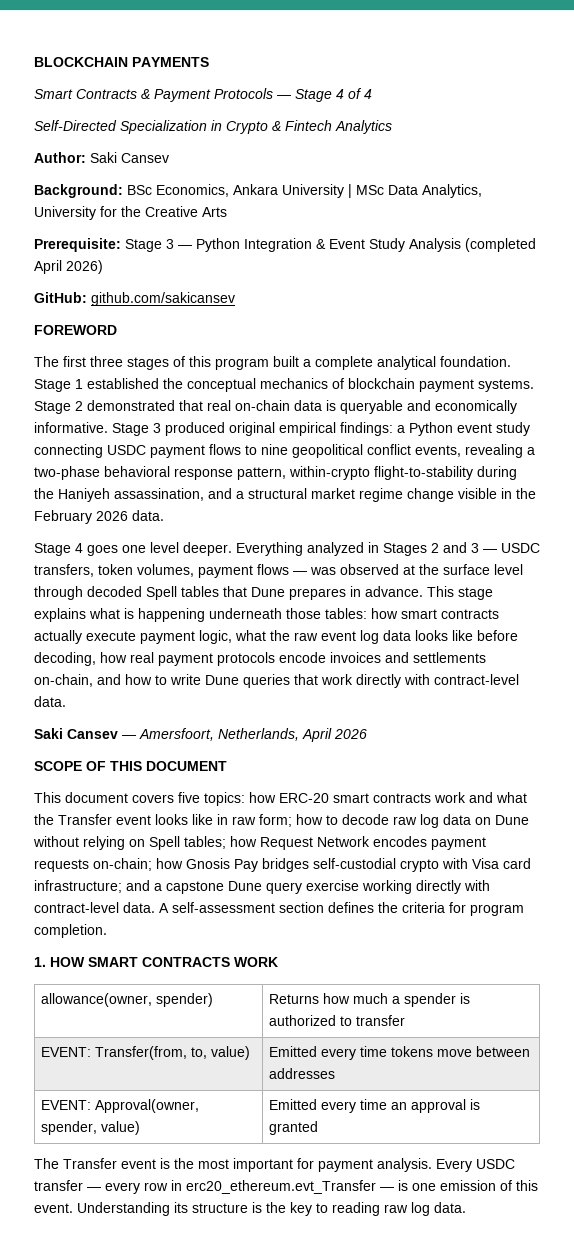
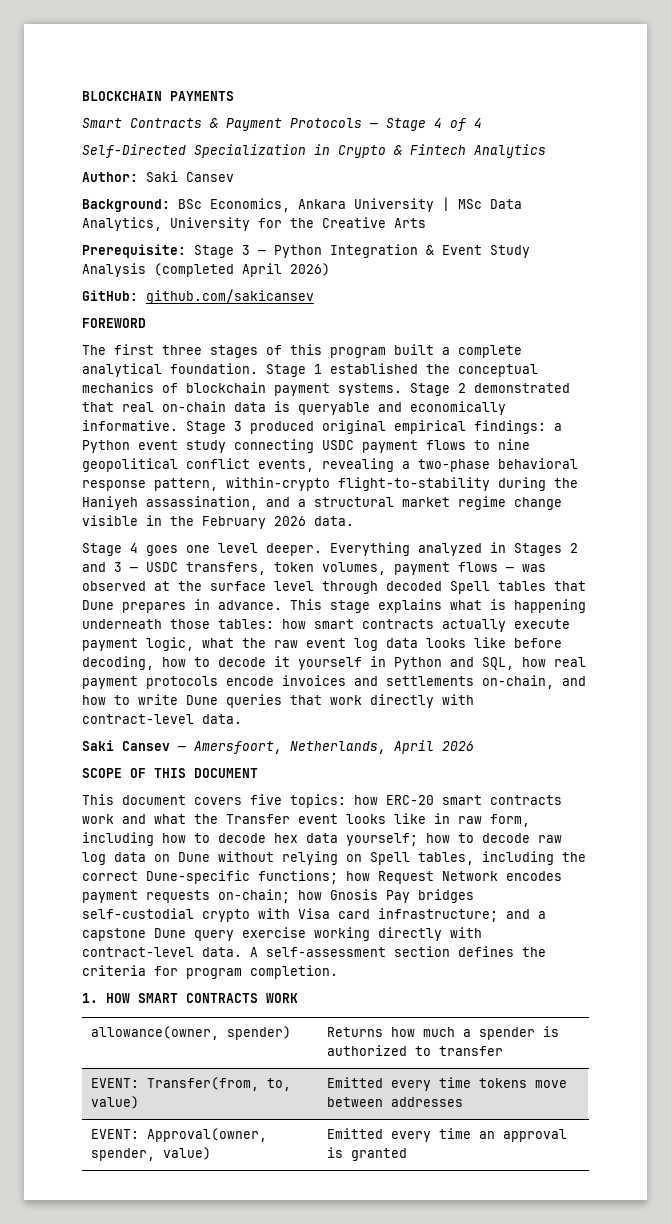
- This stage explains what is happening underneath those tables: how smart contracts actually execute payment logic, what the raw event log data looks like before decoding, how real payment protocols encode invoices and settlements on-chain, and how to write Dune queries that work directly with contract-level data.
+ This stage explains what is happening underneath those tables: how smart contracts actually execute payment logic, what the raw event log data looks like before decoding, how to decode it yourself in Python and SQL, how real payment protocols encode invoices and settlements on-chain, and how to write Dune queries that work directly with contract-level data.
- This document covers five topics: how ERC-20 smart contracts work and what the Transfer event looks like in raw form; how to decode raw log data on Dune without relying on Spell tables; how Request Network encodes payment requests on-chain; how Gnosis Pay bridges self-custodial crypto with Visa card infrastructure; and a capstone Dune query exercise working directly with contract-level data.
+ This document covers five topics: how ERC-20 smart contracts work and what the Transfer event looks like in raw form, including how to decode hex data yourself; how to decode raw log data on Dune without relying on Spell tables, including the correct Dune-specific functions; how Request Network encodes payment requests on-chain; how Gnosis Pay bridges self-custodial crypto with Visa card infrastructure; and a capstone Dune query exercise working directly with contract-level data.
- The Transfer event is the most important for payment analysis. Every USDC transfer — every row in erc20_ethereum.evt_Transfer — is one emission of this event. Understanding its structure is the key to reading raw log data.

